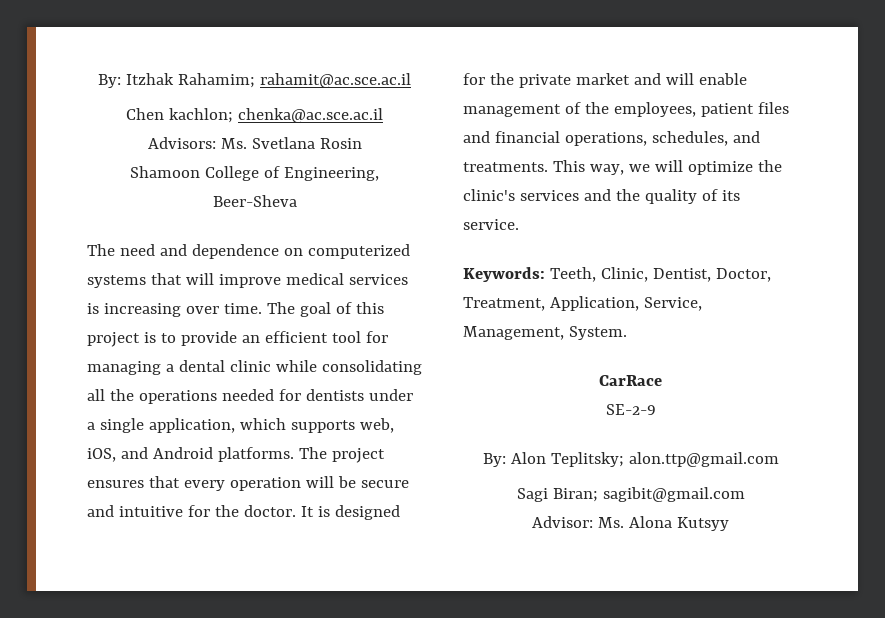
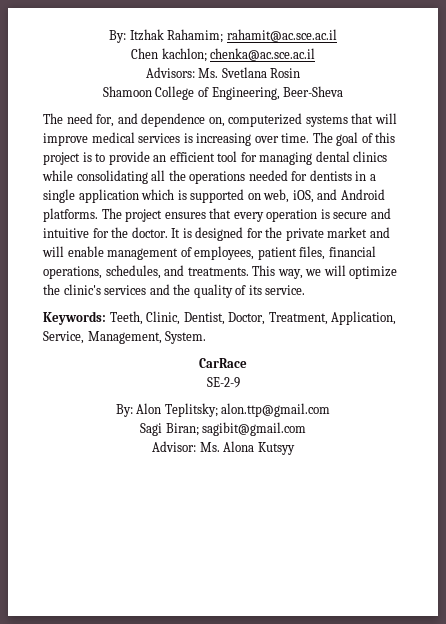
- The need and dependence on computerized systems that will improve medical services is increasing over time.
+ The need for, and dependence on, computerized systems that will improve medical services is increasing over time.
- The goal of this project is to provide an efficient tool for managing a dental clinic while consolidating all the operations needed for dentists under a single application, which supports web, iOS, and Android platforms.
+ The goal of this project is to provide an efficient tool for managing dental clinics while consolidating all the operations needed for dentists in a single application which is supported on web, iOS, and Android platforms.
- The project ensures that every operation will be secure and intuitive for the doctor.
+ The project ensures that every operation is secure and intuitive for the doctor.
- It is designed for the private market and will enable management of the employees, patient files and financial operations, schedules, and treatments.
+ It is designed for the private market and will enable management of employees, patient files, financial operations, schedules, and treatments.

